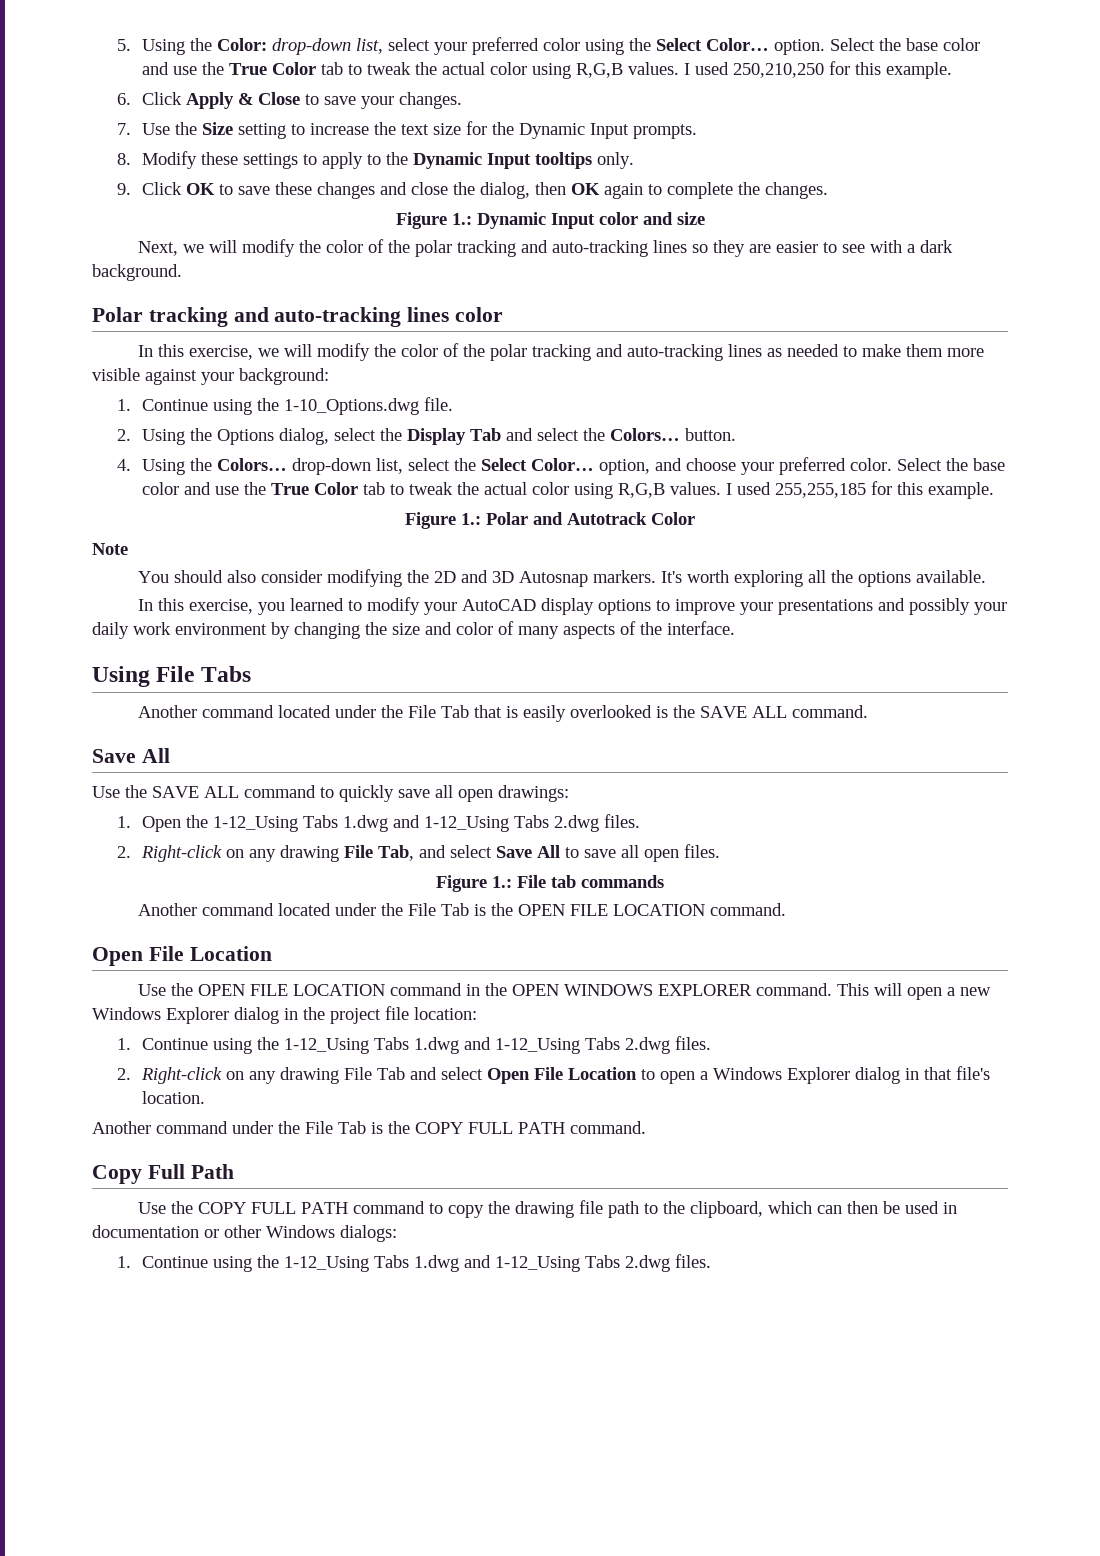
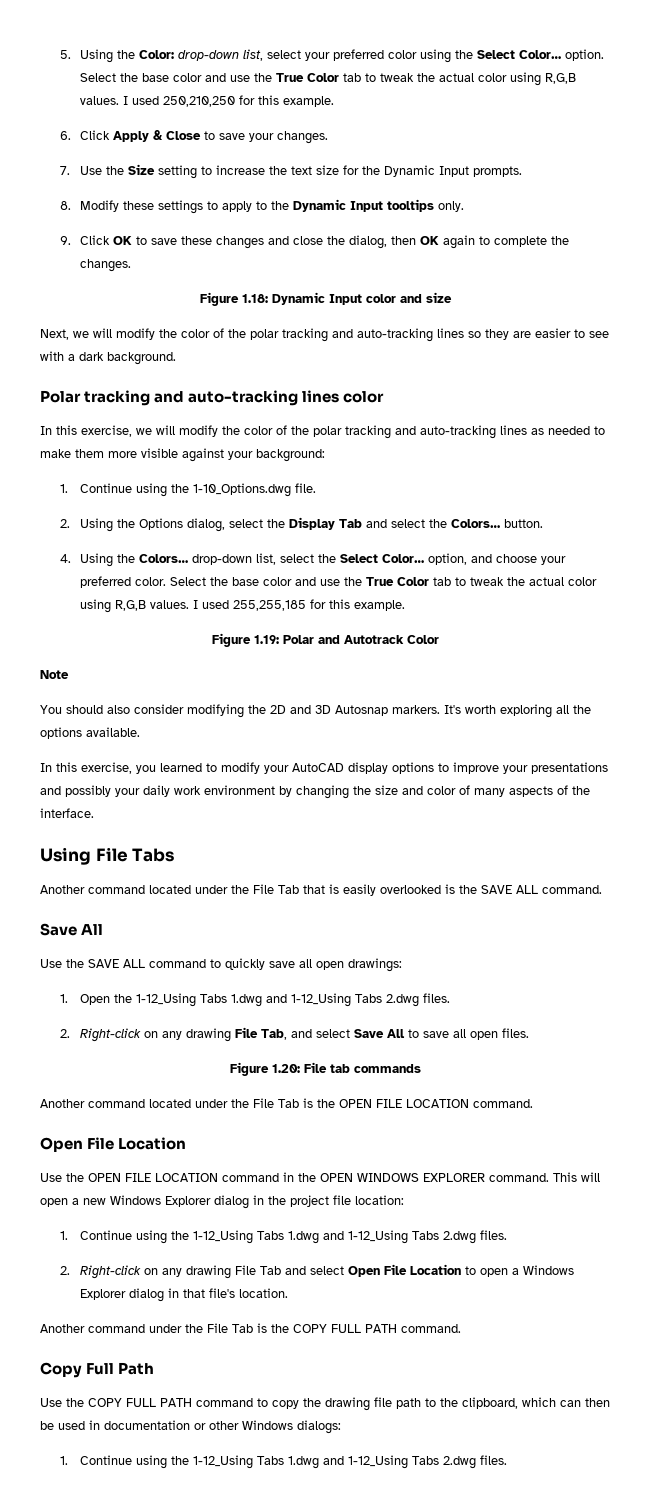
- Figure 1.: Dynamic Input color and size
+ Figure 1.18: Dynamic Input color and size
- Figure 1.: Polar and Autotrack Color
+ Figure 1.19: Polar and Autotrack Color
- Figure 1.: File tab commands
+ Figure 1.20: File tab commands

